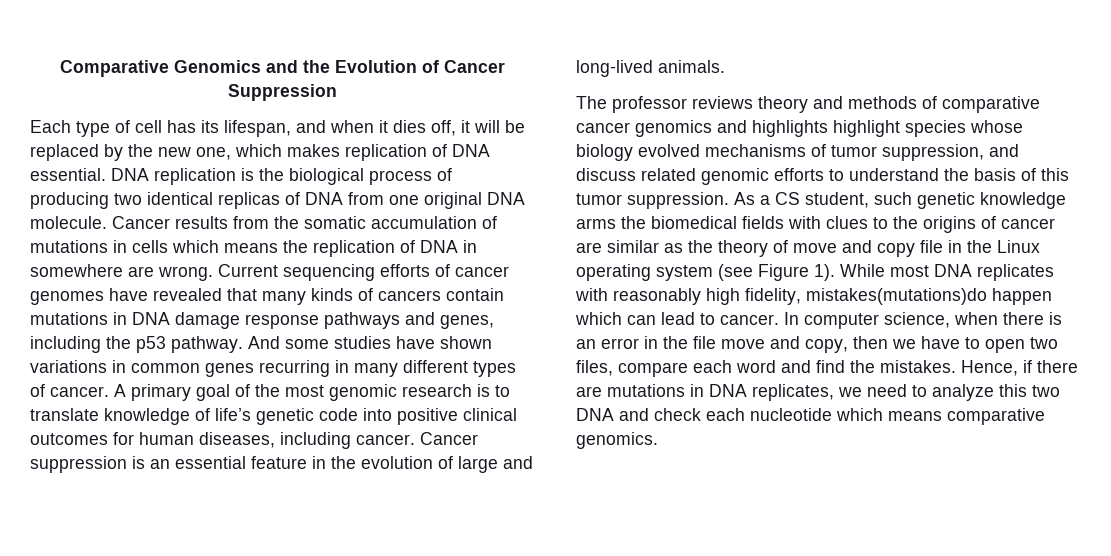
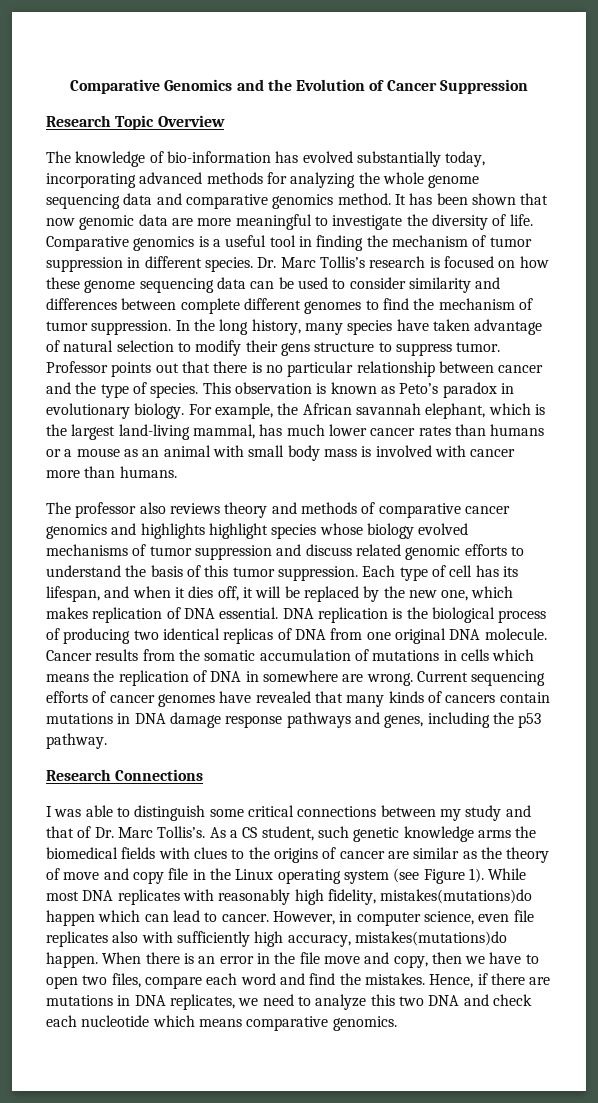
+ Research Topic Overview
+ The knowledge of bio-information has evolved substantially today, incorporating advanced methods for analyzing the whole genome sequencing data and comparative genomics method. It has been shown that now genomic data are more meaningful to investigate the diversity of life. Comparative genomics is a useful tool in finding the mechanism of tumor suppression in different species. Dr. Marc Tollis’s research is focused on how these genome sequencing data can be used to consider similarity and differences between complete different genomes to find the mechanism of tumor suppression. In the long history, many species have taken advantage of natural selection to modify their gens structure to suppress tumor. Professor points out that there is no particular relationship between cancer and the type of species. This observation is known as Peto’s paradox in evolutionary biology. For example, the African savannah elephant, which is the largest land-living mammal, has much lower cancer rates than humans or a mouse as an animal with small body mass is involved with cancer more than humans.
+ The professor also reviews theory and methods of comparative cancer genomics and highlights highlight species whose biology evolved mechanisms of tumor suppression and discuss related genomic efforts to understand the basis of this tumor suppression.
- Current sequencing efforts of cancer genomes have revealed that many kinds of cancers contain mutations in DNA damage response pathways and genes, including the p53 pathway. And some studies have shown variations in common genes recurring in many different types of cancer. A primary goal of the most genomic research is to translate knowledge of life’s genetic code into positive clinical outcomes for human diseases, including cancer. Cancer suppression is an essential feature in the evolution of large and long-lived animals.
- The professor reviews theory and methods of comparative cancer genomics and highlights highlight species whose biology evolved mechanisms of tumor suppression, and discuss related genomic efforts to understand the basis of this tumor suppression.
+ Current sequencing efforts of cancer genomes have revealed that many kinds of cancers contain mutations in DNA damage response pathways and genes, including the p53 pathway.
+ Research Connections
+ I was able to distinguish some critical connections between my study and that of Dr. Marc Tollis’s.
- In computer science, when there is an error in the file move and copy, then we have to open two files, compare each word and find the mistakes.
+ However, in computer science, even file replicates also with sufficiently high accuracy, mistakes(mutations)do happen. When there is an error in the file move and copy, then we have to open two files, compare each word and find the mistakes.

